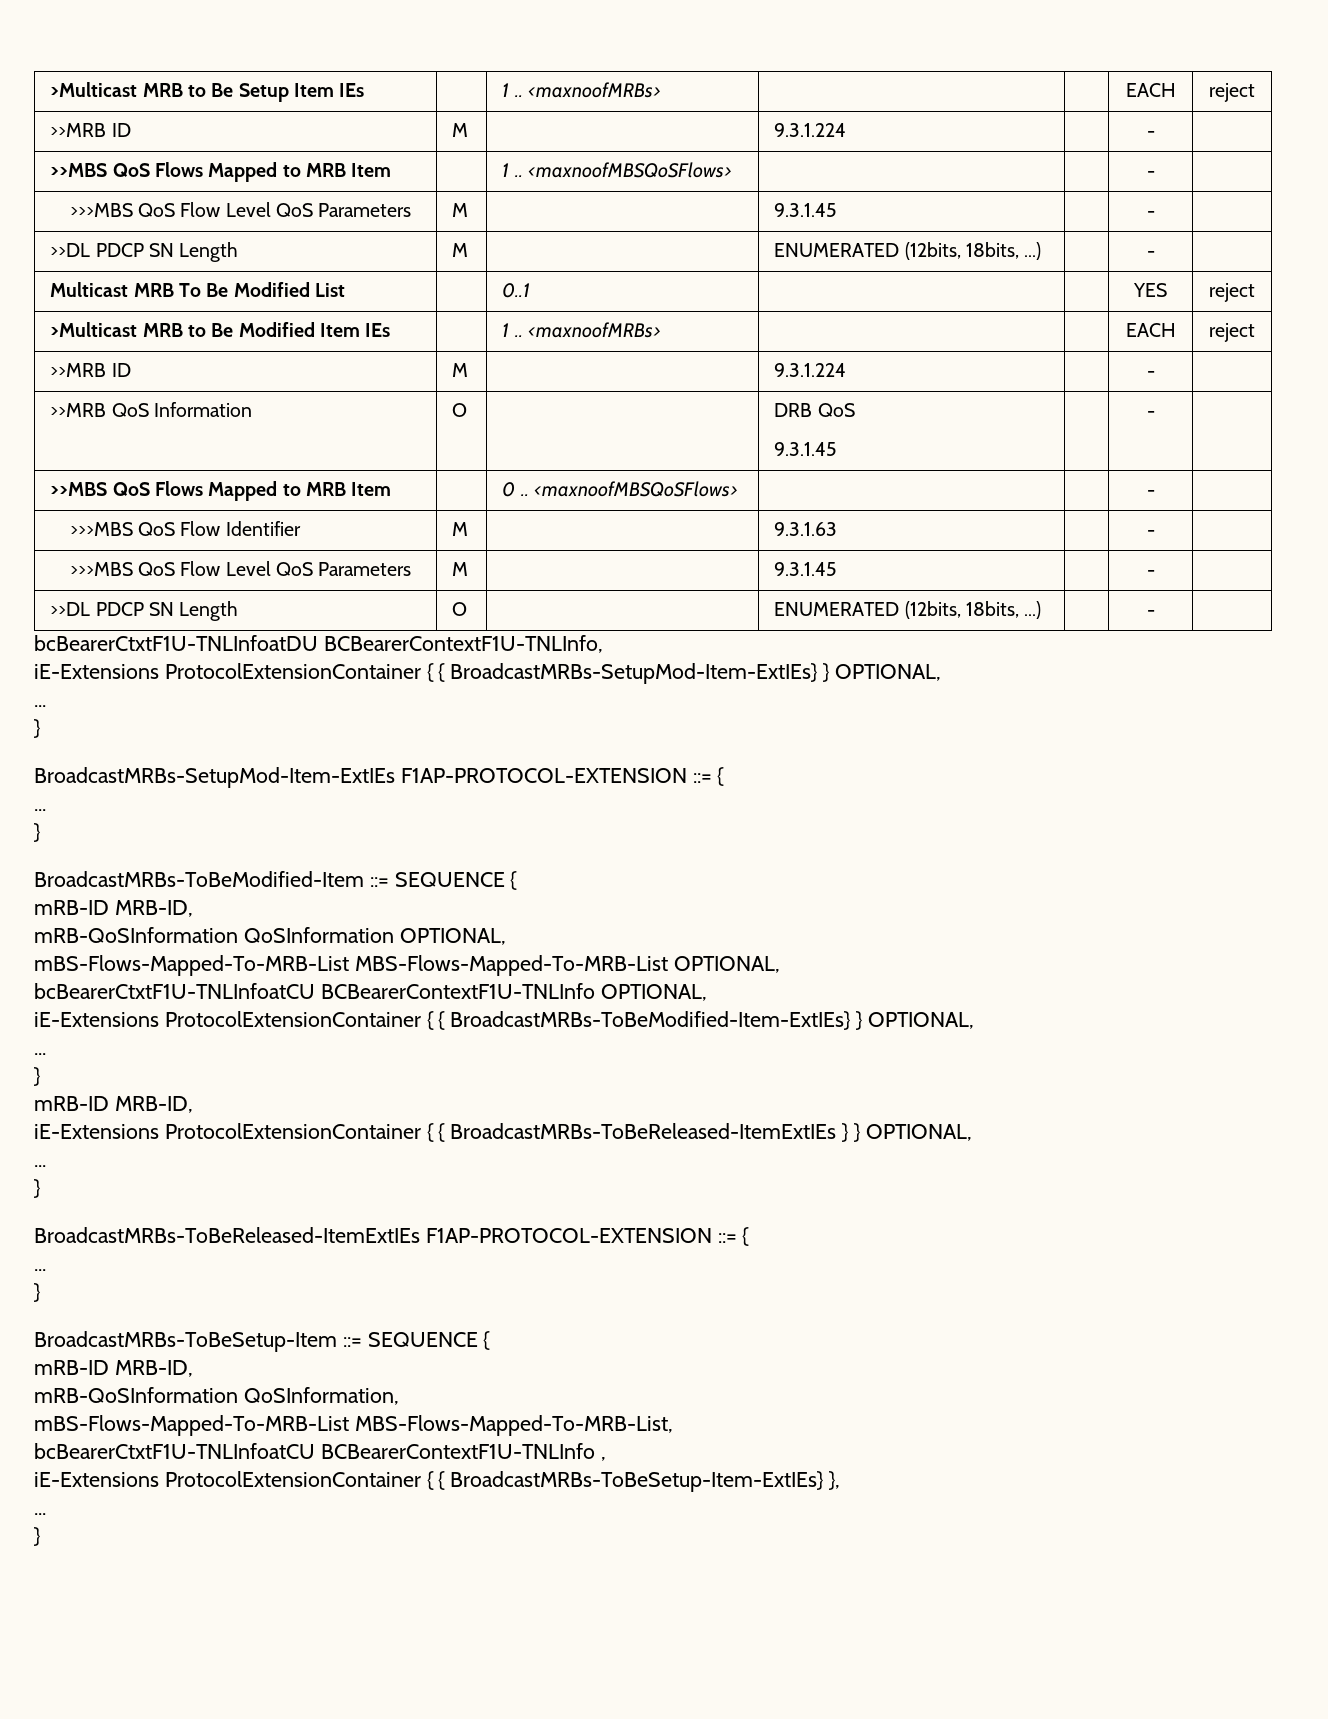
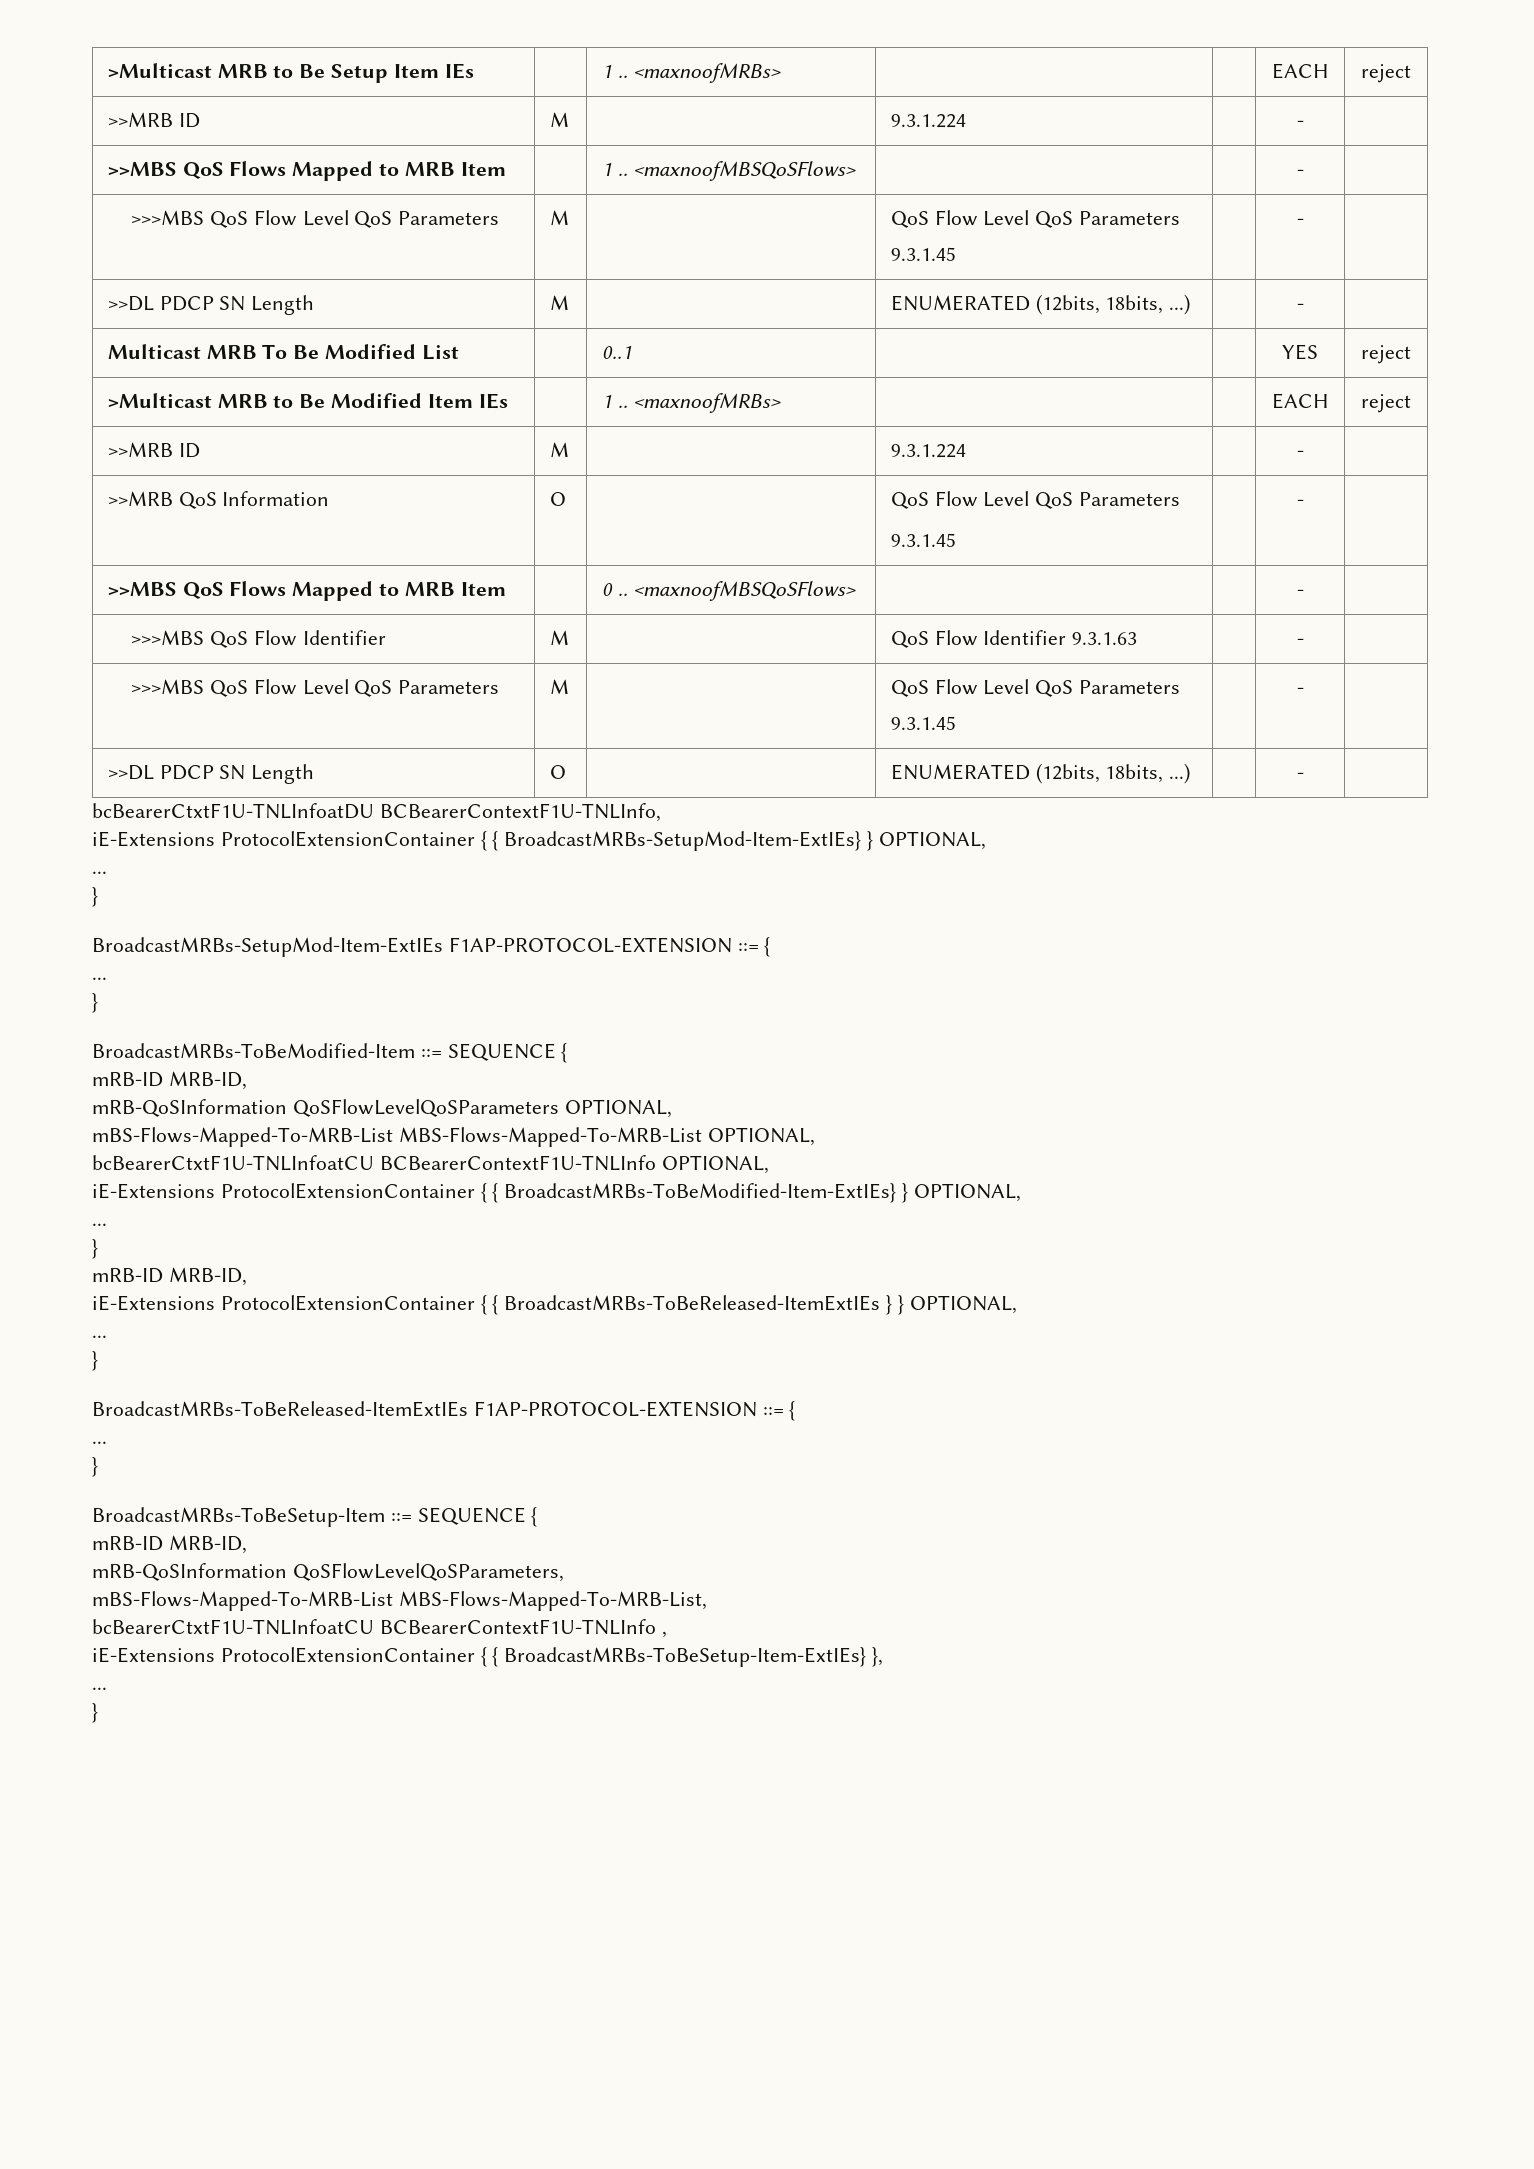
  >>MBS QoS Flows Mapped to MRB Item | | 1 .. <maxnoofMBSQoSFlows> | | | - |
- >>>MBS QoS Flow Level QoS Parameters | M | | 9.3.1.45 | | - |
+ >>>MBS QoS Flow Level QoS Parameters | M | | QoS Flow Level QoS Parameters
+ 9.3.1.45 | | - |
- >>MRB QoS Information | O | | DRB QoS
+ >>MRB QoS Information | O | | QoS Flow Level QoS Parameters
- >>>MBS QoS Flow Identifier | M | | 9.3.1.63 | | - |
- >>>MBS QoS Flow Level QoS Parameters | M | | 9.3.1.45 | | - |
+ >>>MBS QoS Flow Identifier | M | | QoS Flow Identifier 9.3.1.63 | | - |
+ >>>MBS QoS Flow Level QoS Parameters | M | | QoS Flow Level QoS Parameters
+ 9.3.1.45 | | - |
- mRB-QoSInformation QoSInformation OPTIONAL,
+ mRB-QoSInformation QoSFlowLevelQoSParameters OPTIONAL,
- mRB-QoSInformation QoSInformation,
+ mRB-QoSInformation QoSFlowLevelQoSParameters,

